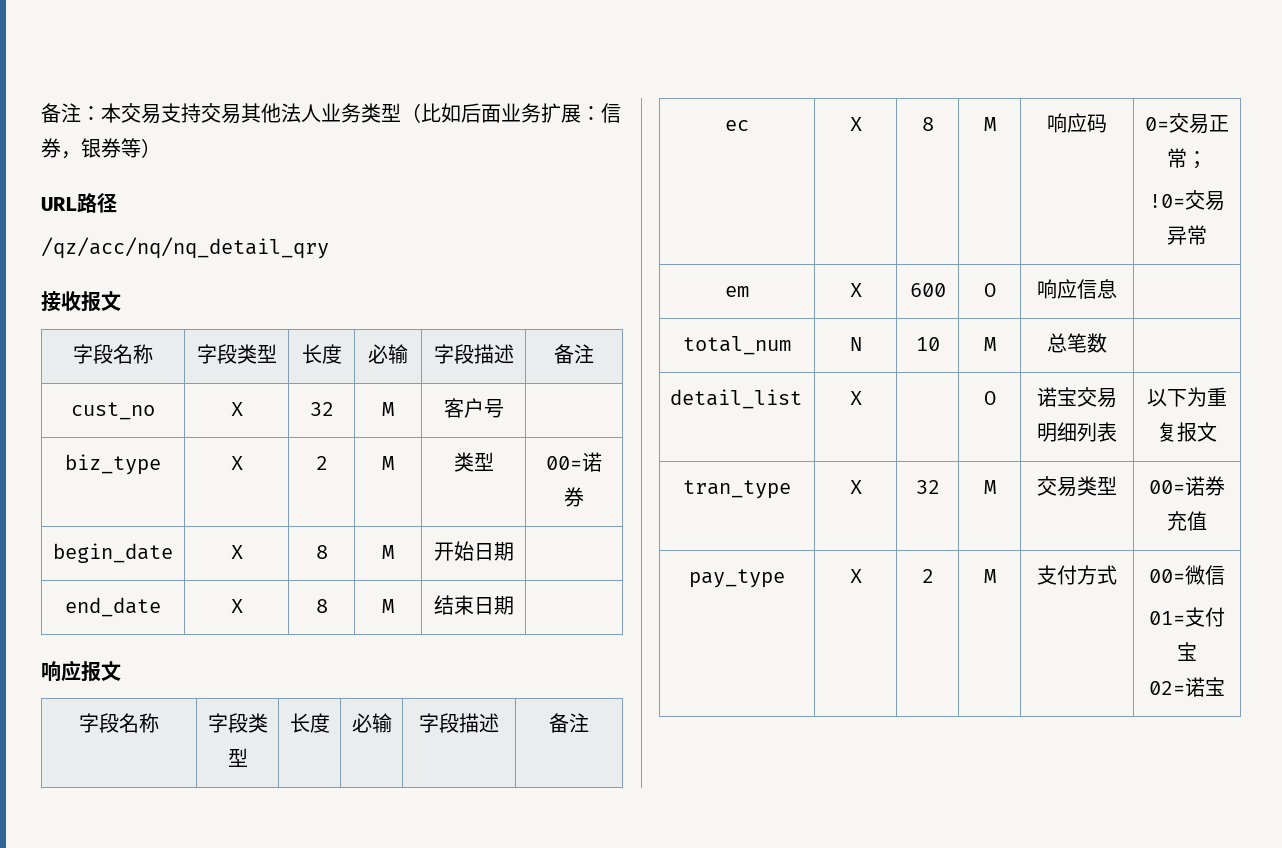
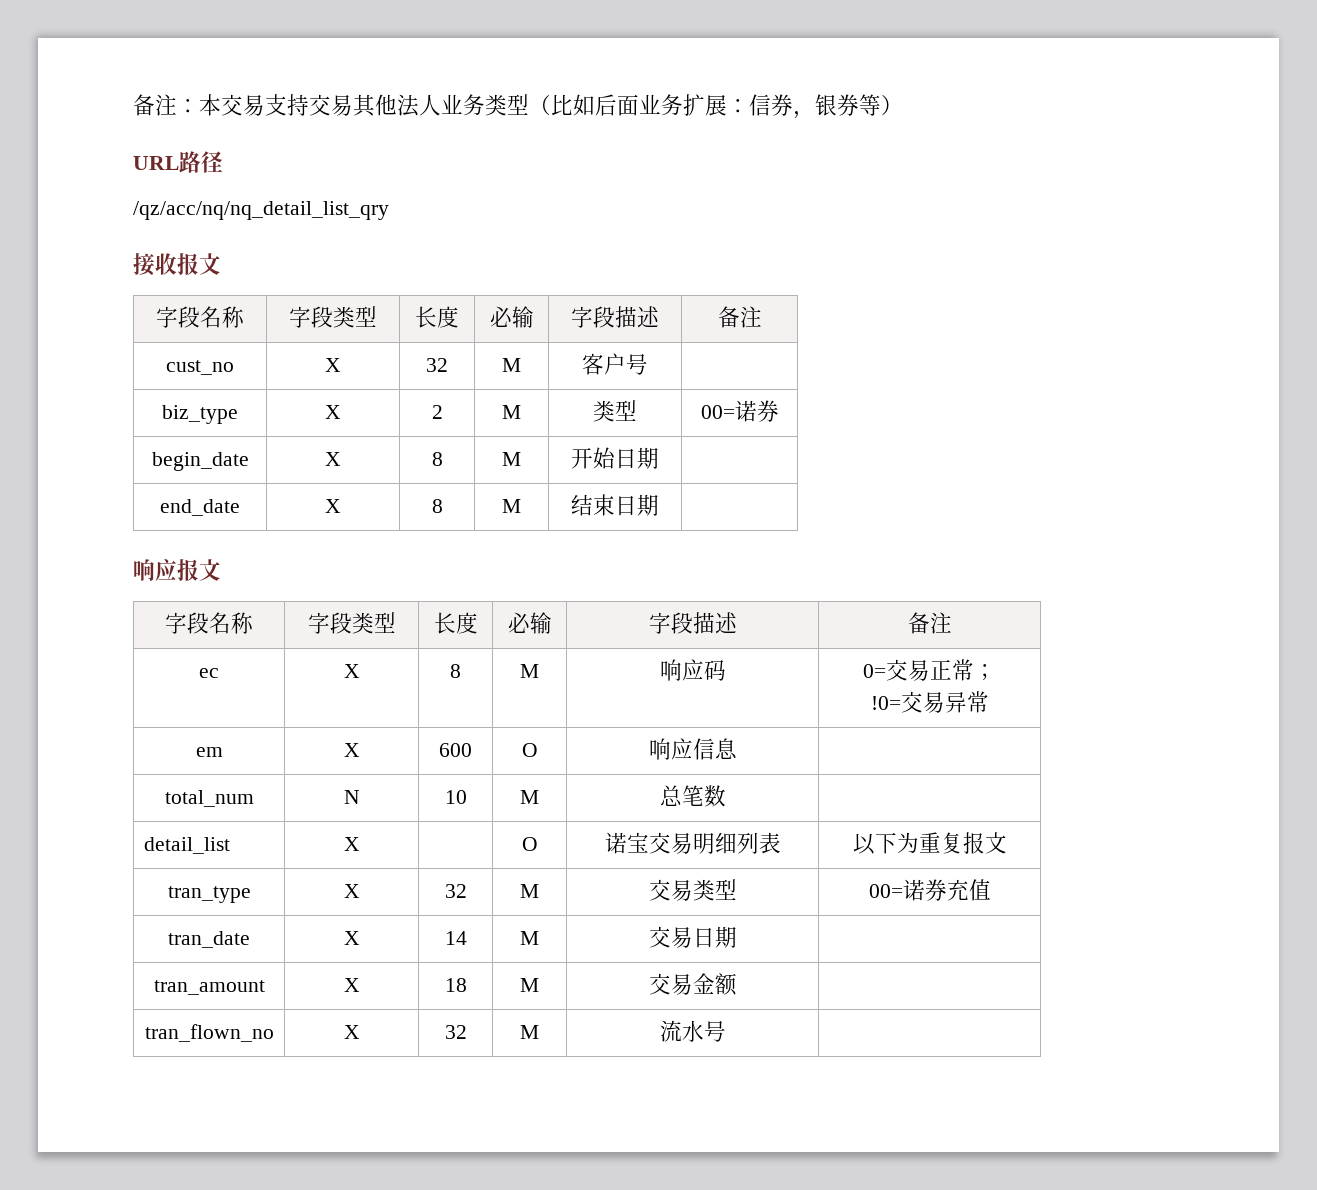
- /qz/acc/nq/nq_detail_qry
+ /qz/acc/nq/nq_detail_list_qry
- pay_type | X | 2 | M | 支付方式 | 00=微信
- 01=支付宝
- 02=诺宝
+ tran_date | X | 14 | M | 交易日期 |
+ tran_amount | X | 18 | M | 交易金额 |
+ tran_flown_no | X | 32 | M | 流水号 |

